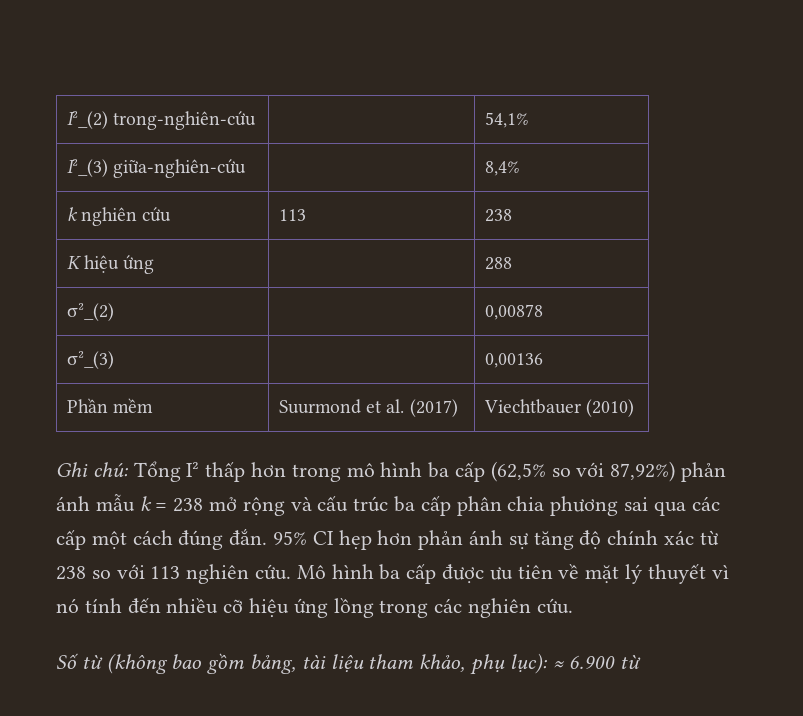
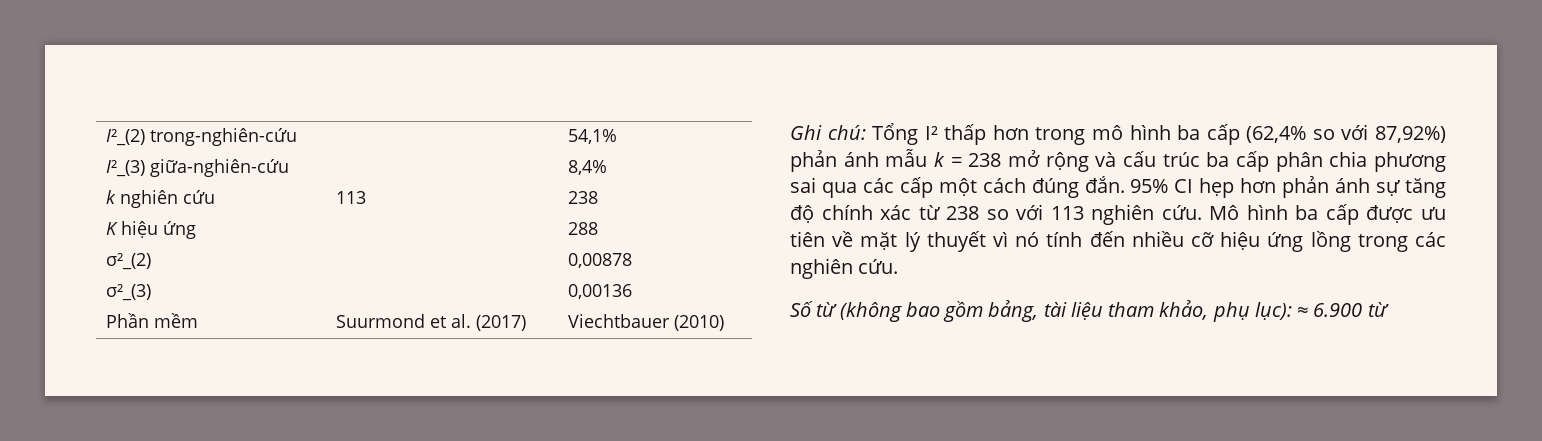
- Ghi chú: Tổng I² thấp hơn trong mô hình ba cấp (62,5% so với 87,92%) phản ánh mẫu k = 238 mở rộng và cấu trúc ba cấp phân chia phương sai qua các cấp một cách đúng đắn.
+ Ghi chú: Tổng I² thấp hơn trong mô hình ba cấp (62,4% so với 87,92%) phản ánh mẫu k = 238 mở rộng và cấu trúc ba cấp phân chia phương sai qua các cấp một cách đúng đắn.

